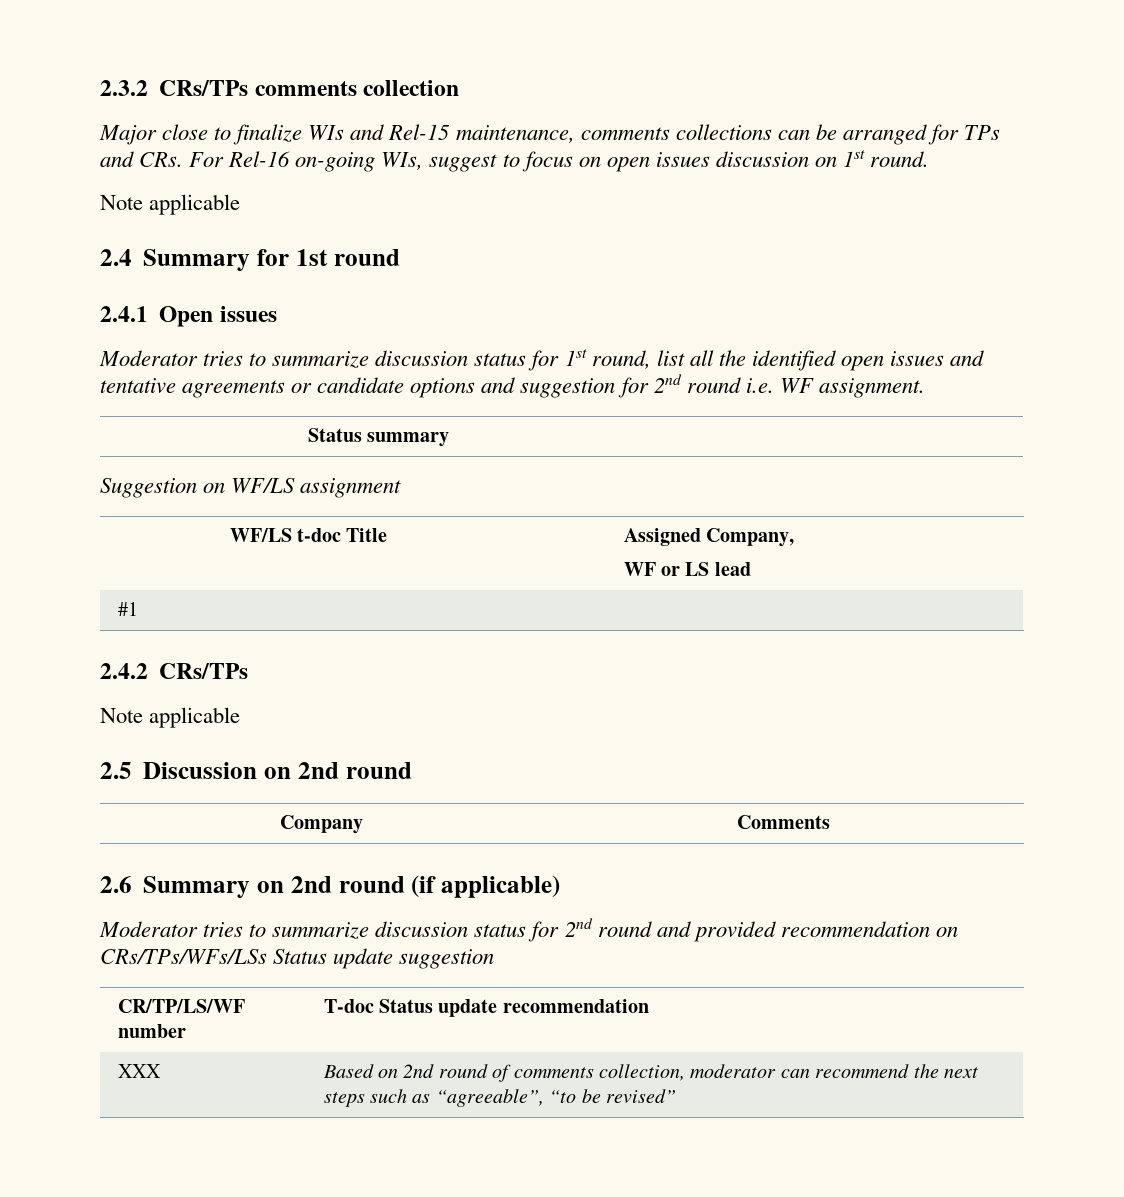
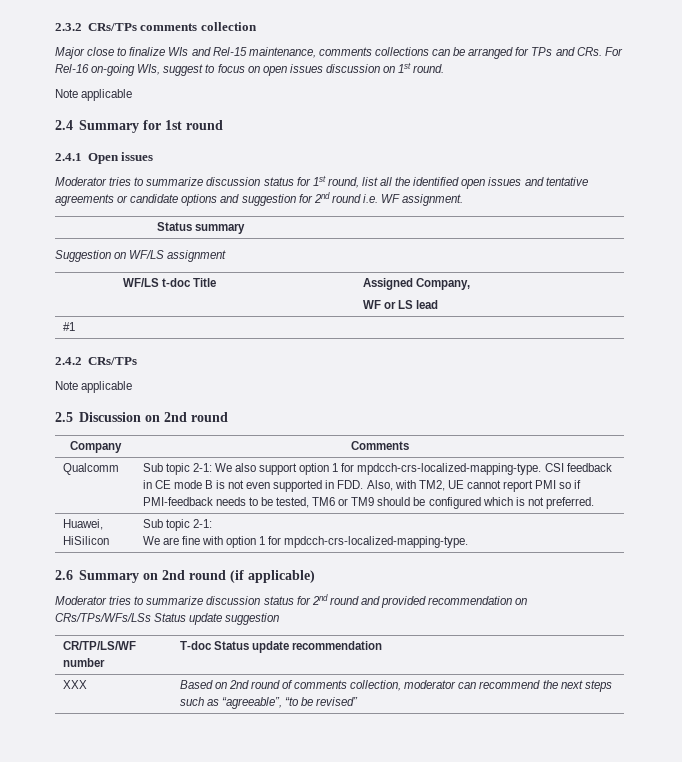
+ Qualcomm | Sub topic 2-1: We also support option 1 for mpdcch-crs-localized-mapping-type. CSI feedback in CE mode B is not even supported in FDD. Also, with TM2, UE cannot report PMI so if PMI-feedback needs to be tested, TM6 or TM9 should be configured which is not preferred.
+ Huawei, HiSilicon | Sub topic 2-1:
+ We are fine with option 1 for mpdcch-crs-localized-mapping-type.

